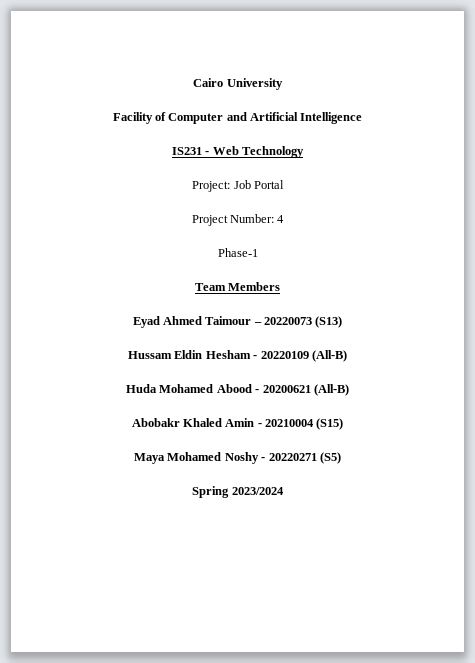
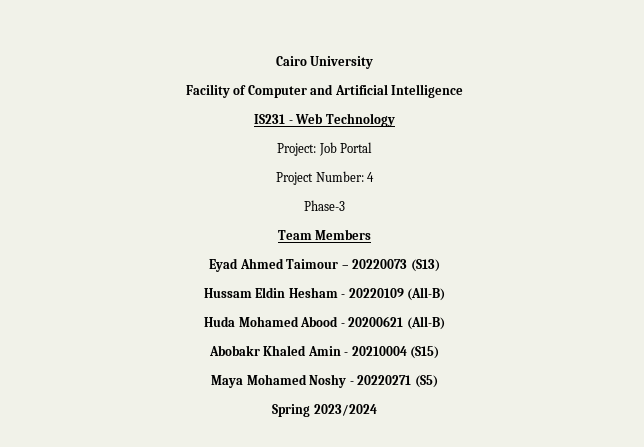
- Phase-1
+ Phase-3

